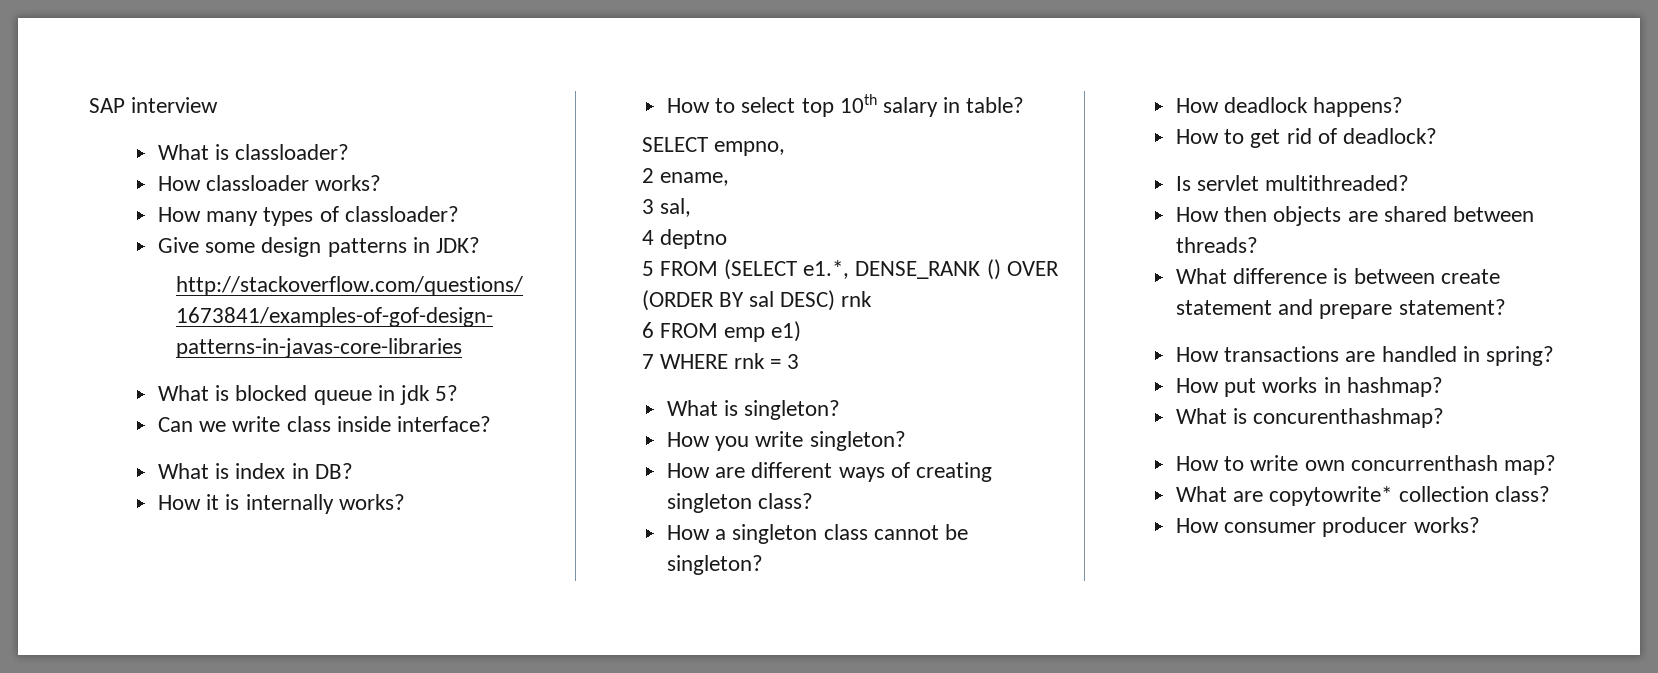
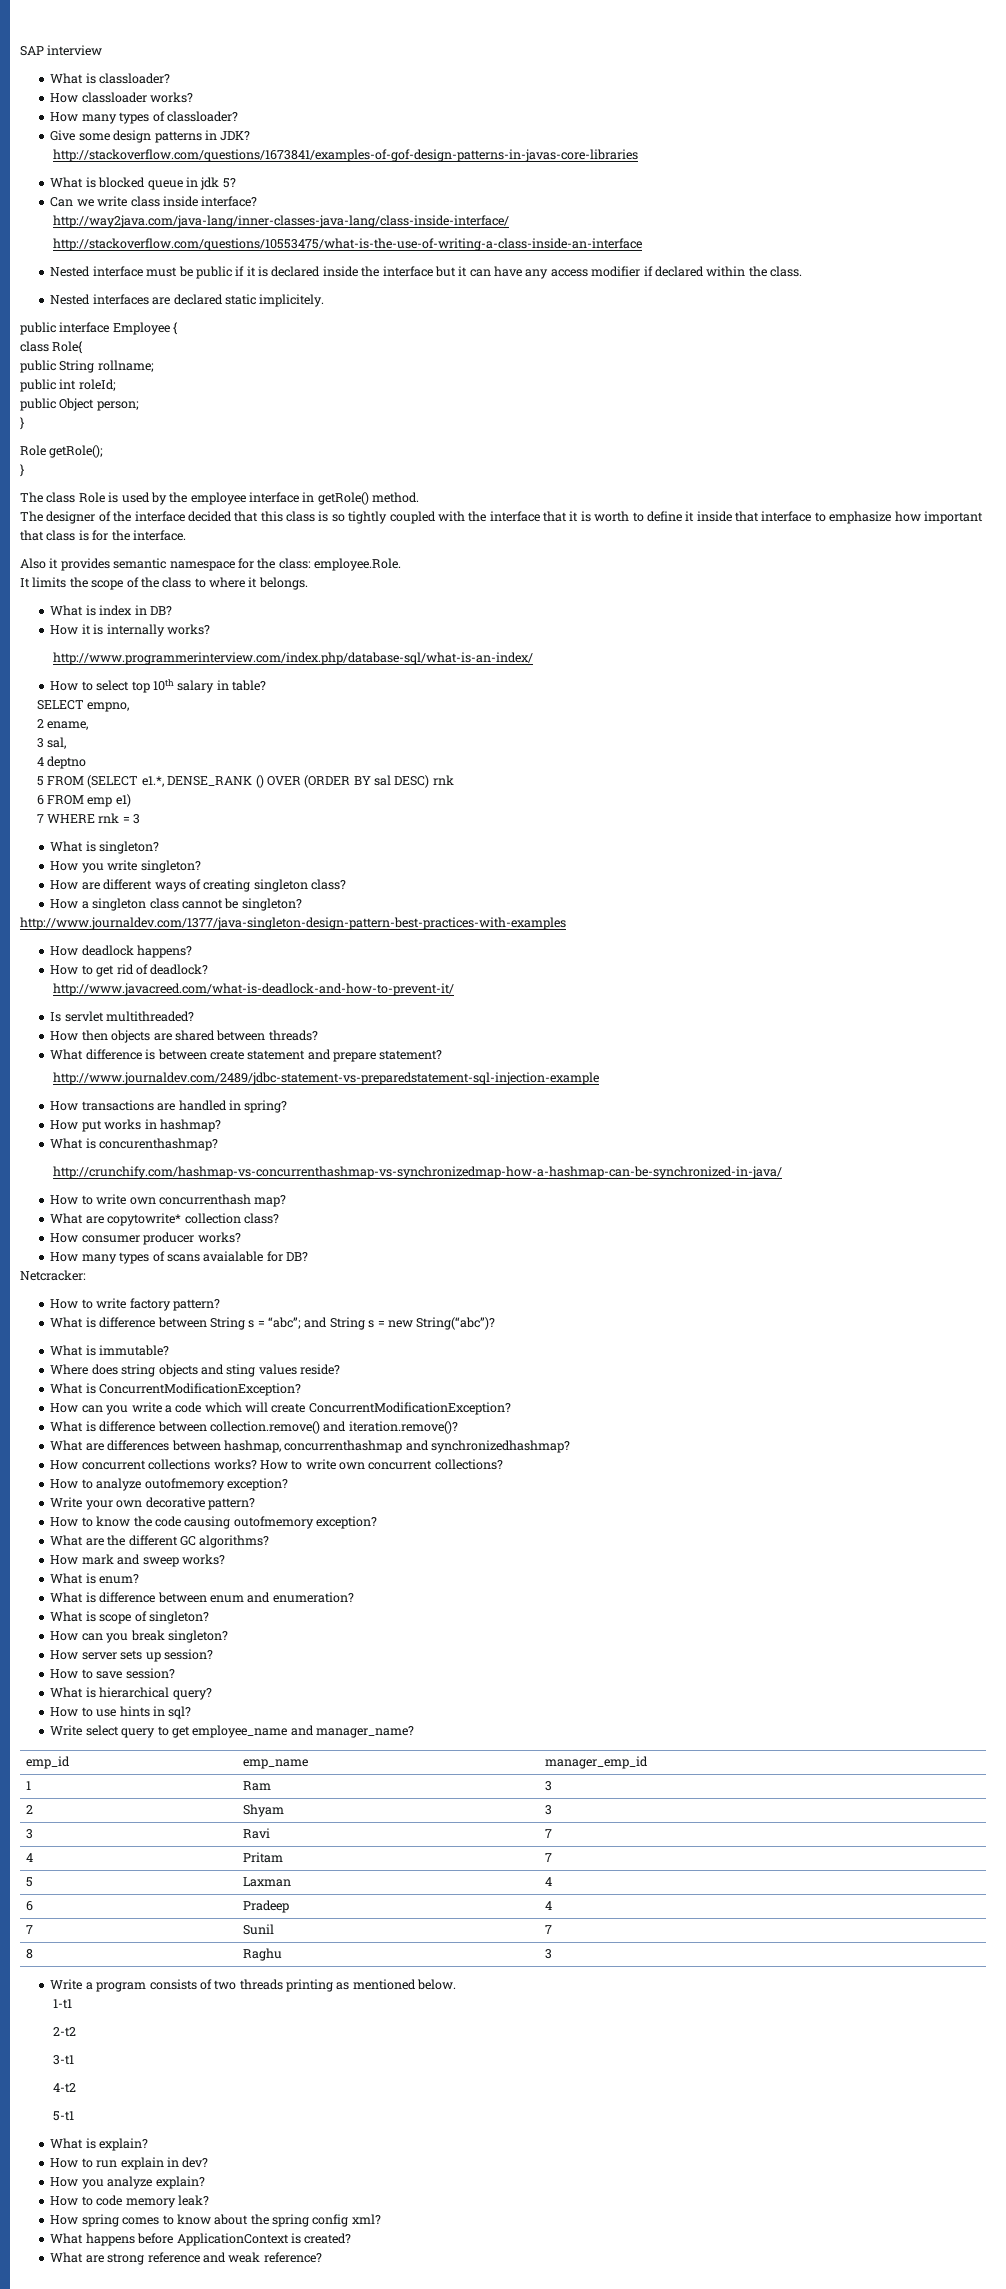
+ http://way2java.com/java-lang/inner-classes-java-lang/class-inside-interface/
+ http://stackoverflow.com/questions/10553475/what-is-the-use-of-writing-a-class-inside-an-interface
+ Nested interface must be public if it is declared inside the interface but it can have any access modifier if declared within the class.
+ Nested interfaces are declared static implicitely.
+ public interface Employee {
+ class Role{
+ public String rollname;
+ public int roleId;
+ public Object person;
+ }
+ Role getRole();
+ }
+ The class Role is used by the employee interface in getRole() method.
+ The designer of the interface decided that this class is so tightly coupled with the interface that it is worth to define it inside that interface to emphasize how important that class is for the interface.
+ Also it provides semantic namespace for the class: employee.Role.
+ It limits the scope of the class to where it belongs.
+ http://www.programmerinterview.com/index.php/database-sql/what-is-an-index/
+ http://www.journaldev.com/1377/java-singleton-design-pattern-best-practices-with-examples
+ http://www.javacreed.com/what-is-deadlock-and-how-to-prevent-it/
+ http://www.journaldev.com/2489/jdbc-statement-vs-preparedstatement-sql-injection-example
+ http://crunchify.com/hashmap-vs-concurrenthashmap-vs-synchronizedmap-how-a-hashmap-can-be-synchronized-in-java/
+ How many types of scans avaialable for DB?
+ Netcracker:
+ How to write factory pattern?
+ What is difference between String s = “abc”; and String s = new String(“abc”)?
+ What is immutable?
+ Where does string objects and sting values reside?
+ What is ConcurrentModificationException?
+ How can you write a code which will create ConcurrentModificationException?
+ What is difference between collection.remove() and iteration.remove()?
+ What are differences between hashmap, concurrenthashmap and synchronizedhashmap?
+ How concurrent collections works? How to write own concurrent collections?
+ How to analyze outofmemory exception?
+ Write your own decorative pattern?
+ How to know the code causing outofmemory exception?
+ What are the different GC algorithms?
+ How mark and sweep works?
+ What is enum?
+ What is difference between enum and enumeration?
+ What is scope of singleton?
+ How can you break singleton?
+ How server sets up session?
+ How to save session?
+ What is hierarchical query?
+ How to use hints in sql?
+ Write select query to get employee_name and manager_name?
+ emp_id | emp_name | manager_emp_id
+ 1 | Ram | 3
+ 2 | Shyam | 3
+ 3 | Ravi | 7
+ 4 | Pritam | 7
+ 5 | Laxman | 4
+ 6 | Pradeep | 4
+ 7 | Sunil | 7
+ 8 | Raghu | 3
+ Write a program consists of two threads printing as mentioned below.
+ 1-t1
+ 2-t2
+ 3-t1
+ 4-t2
+ 5-t1
+ What is explain?
+ How to run explain in dev?
+ How you analyze explain?
+ How to code memory leak?
+ How spring comes to know about the spring config xml?
+ What happens before ApplicationContext is created?
+ What are strong reference and weak reference?

